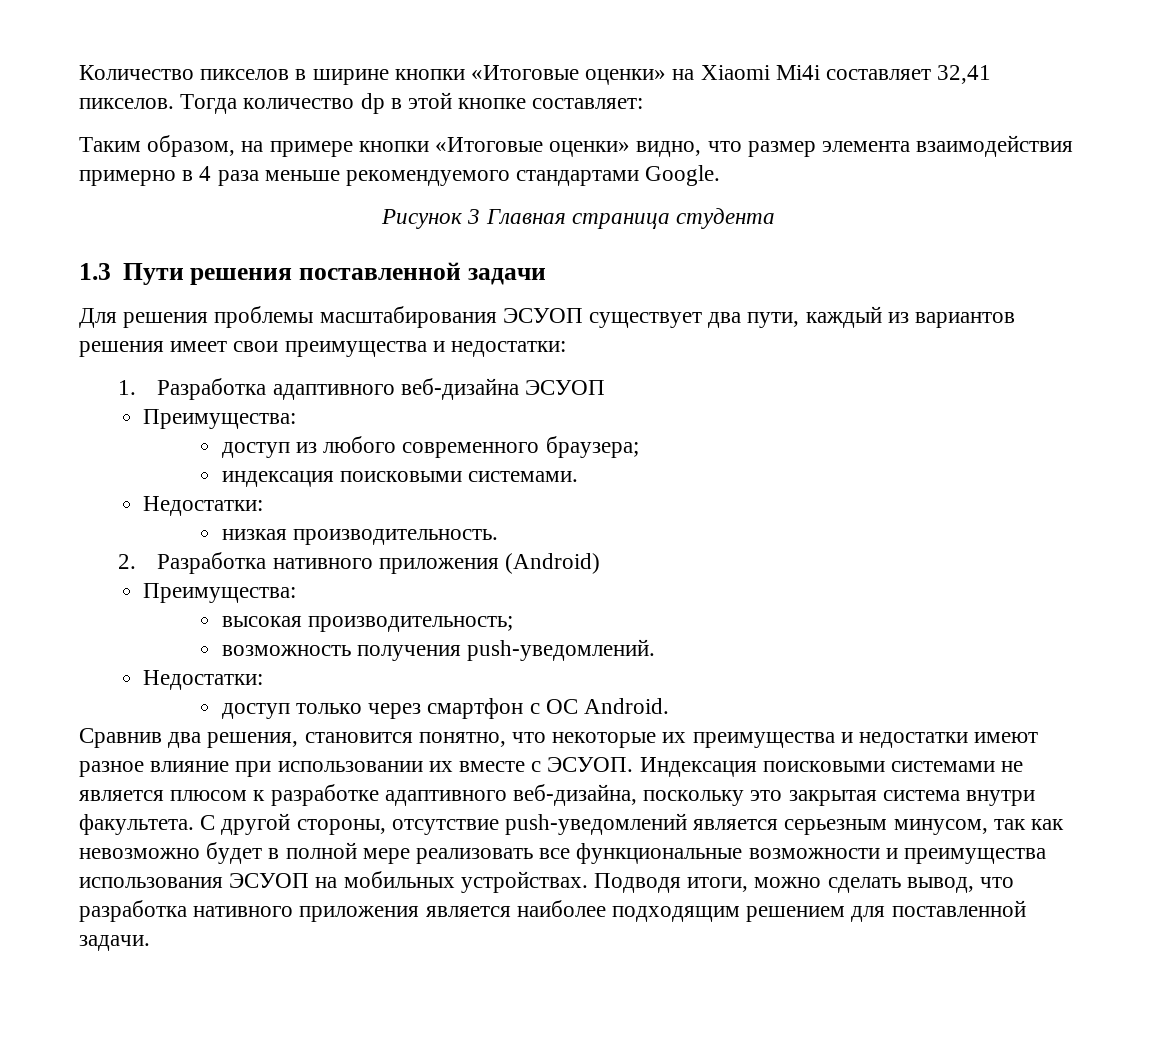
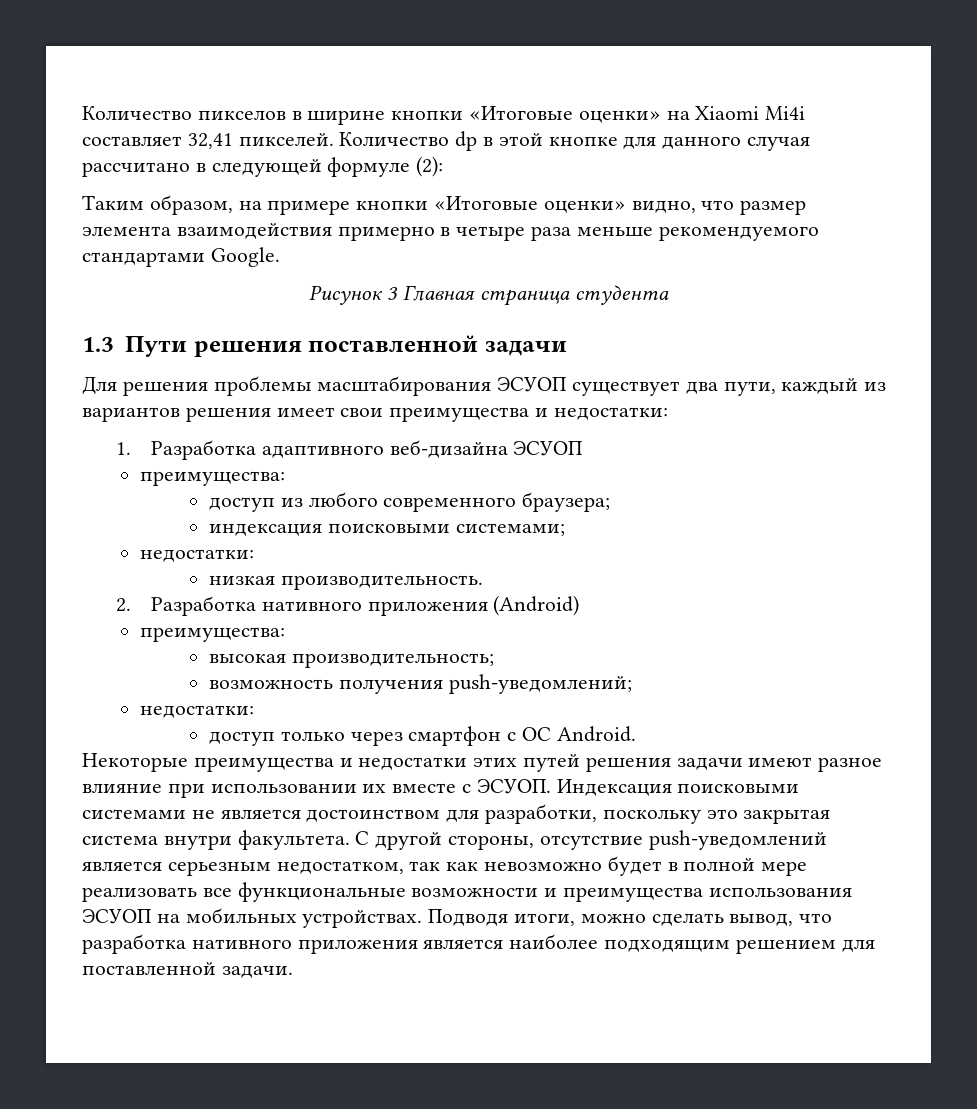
- Количество пикселов в ширине кнопки «Итоговые оценки» на Xiaomi Mi4i составляет 32,41 пикселов. Тогда количество dp в этой кнопке составляет:
+ Количество пикселов в ширине кнопки «Итоговые оценки» на Xiaomi Mi4i составляет 32,41 пикселей. Количество dp в этой кнопке для данного случая рассчитано в следующей формуле (2):
- Таким образом, на примере кнопки «Итоговые оценки» видно, что размер элемента взаимодействия примерно в 4 раза меньше рекомендуемого стандартами Google.
+ Таким образом, на примере кнопки «Итоговые оценки» видно, что размер элемента взаимодействия примерно в четыре раза меньше рекомендуемого стандартами Google.
  1. Разработка адаптивного веб-дизайна ЭСУОП
- Преимущества:
+ преимущества:
- индексация поисковыми системами.
- Недостатки:
+ индексация поисковыми системами;
+ недостатки:
  2. Разработка нативного приложения (Android)
- Преимущества:
+ преимущества:
- возможность получения push-уведомлений.
- Недостатки:
+ возможность получения push-уведомлений;
+ недостатки:
- Сравнив два решения, становится понятно, что некоторые их преимущества и недостатки имеют разное влияние при использовании их вместе с ЭСУОП.
+ Некоторые преимущества и недостатки этих путей решения задачи имеют разное влияние при использовании их вместе с ЭСУОП.
- Индексация поисковыми системами не является плюсом к разработке адаптивного веб-дизайна, поскольку это закрытая система внутри факультета.
+ Индексация поисковыми системами не является достоинством для разработки, поскольку это закрытая система внутри факультета.
- С другой стороны, отсутствие push-уведомлений является серьезным минусом, так как невозможно будет в полной мере реализовать все функциональные возможности и преимущества использования ЭСУОП на мобильных устройствах.
+ С другой стороны, отсутствие push-уведомлений является серьезным недостатком, так как невозможно будет в полной мере реализовать все функциональные возможности и преимущества использования ЭСУОП на мобильных устройствах.

